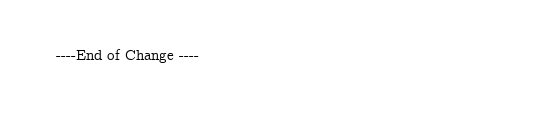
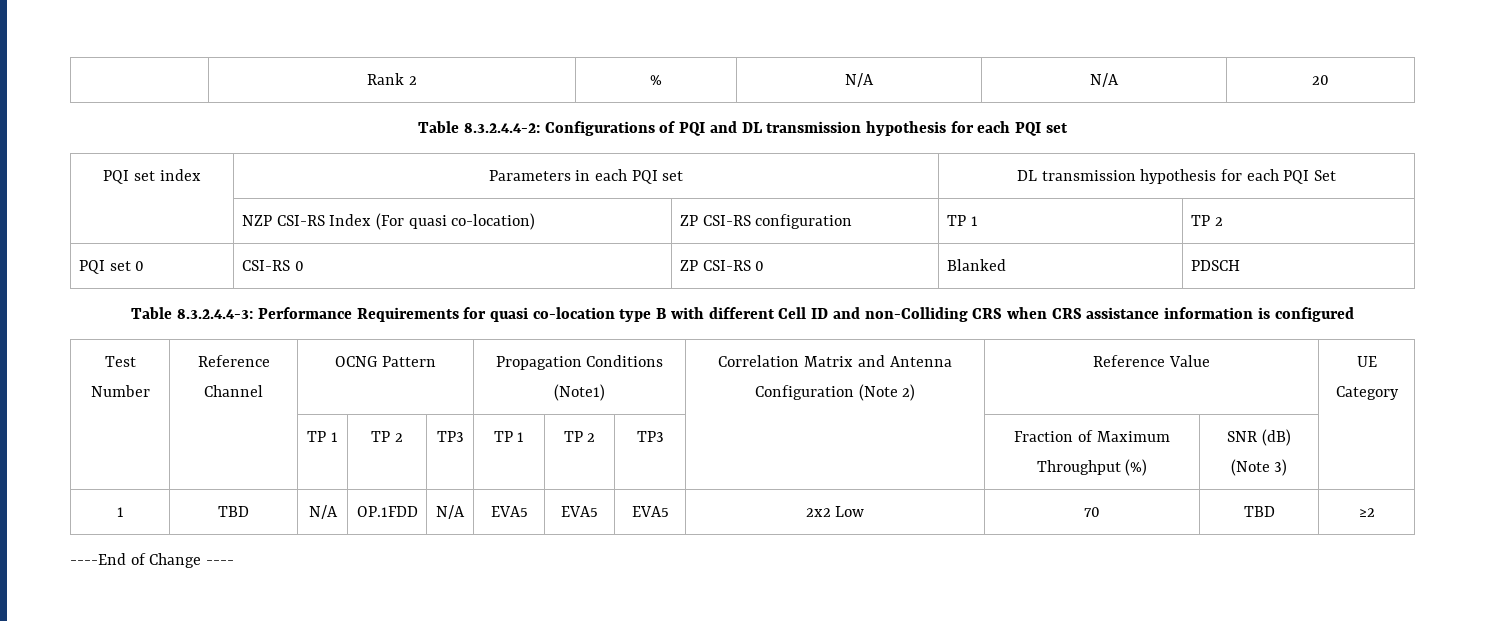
+ | Rank 2 | % | N/A | N/A | 20
+ Table 8.3.2.4.4-2: Configurations of PQI and DL transmission hypothesis for each PQI set
+ PQI set index | Parameters in each PQI set | DL transmission hypothesis for each PQI Set
+ | NZP CSI-RS Index (For quasi co-location) | ZP CSI-RS configuration | TP 1 | TP 2
+ PQI set 0 | CSI-RS 0 | ZP CSI-RS 0 | Blanked | PDSCH
+ Table 8.3.2.4.4-3: Performance Requirements for quasi co-location type B with different Cell ID and non-Colliding CRS when CRS assistance information is configured
+ Test Number | Reference Channel | OCNG Pattern | Propagation Conditions (Note1) | Correlation Matrix and Antenna Configuration (Note 2) | Reference Value | UE Category
+ | | TP 1 | TP 2 | TP3 | TP 1 | TP 2 | TP3 | | Fraction of Maximum Throughput (%) | SNR (dB) (Note 3) |
+ 1 | TBD | N/A | OP.1FDD | N/A | EVA5 | EVA5 | EVA5 | 2x2 Low | 70 | TBD | ≥2

